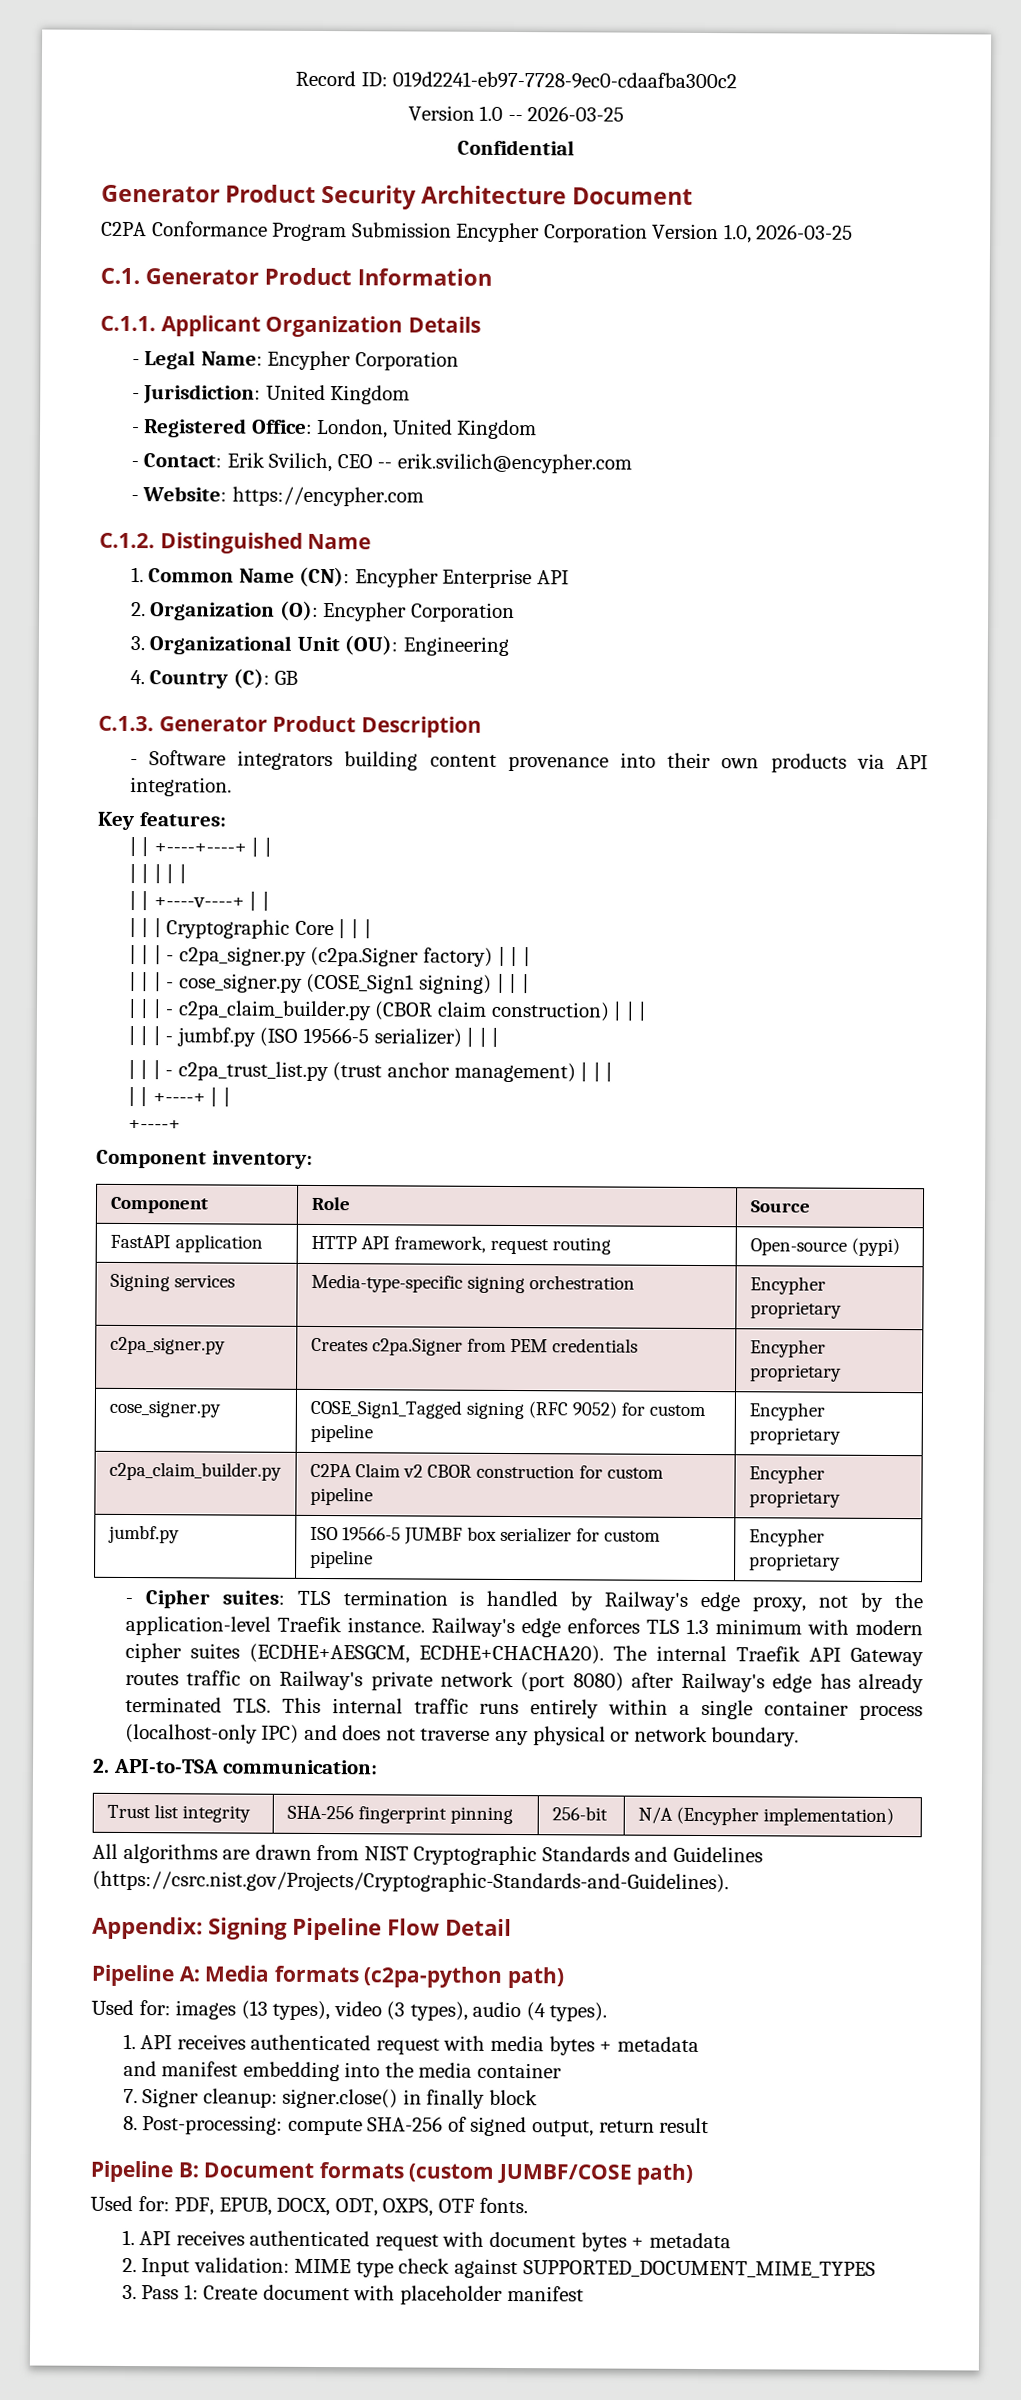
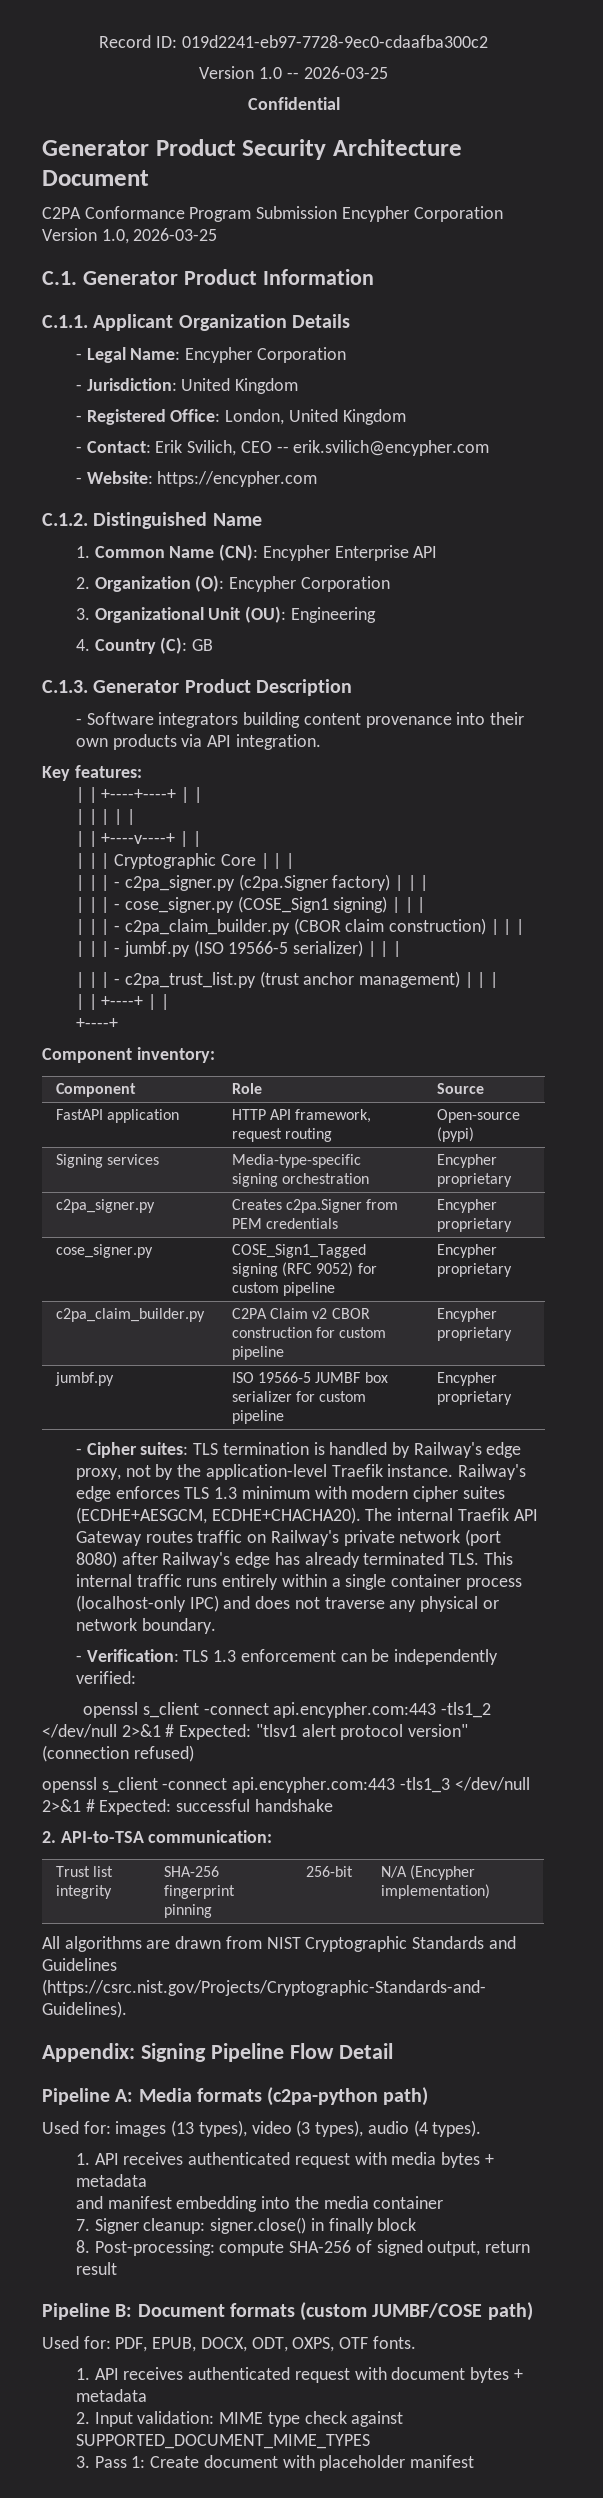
+ - Verification: TLS 1.3 enforcement can be independently verified:
+ openssl s_client -connect api.encypher.com:443 -tls1_2 </dev/null 2>&1 # Expected: "tlsv1 alert protocol version" (connection refused)
+ openssl s_client -connect api.encypher.com:443 -tls1_3 </dev/null 2>&1 # Expected: successful handshake

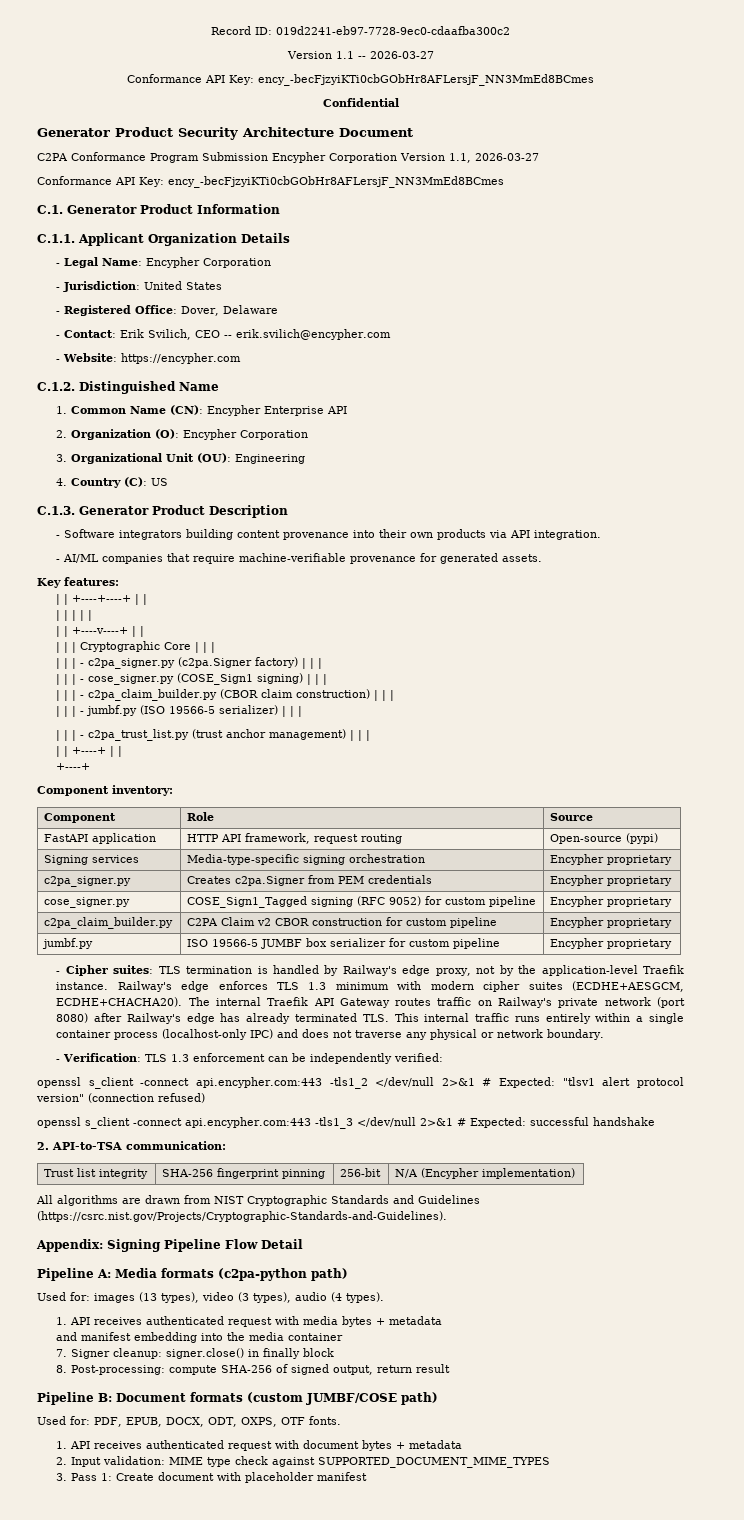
- Version 1.0 -- 2026-03-25
+ Version 1.1 -- 2026-03-27
+ Conformance API Key: ency_-becFjzyiKTi0cbGObHr8AFLersjF_NN3MmEd8BCmes
- C2PA Conformance Program Submission Encypher Corporation Version 1.0, 2026-03-25
+ C2PA Conformance Program Submission Encypher Corporation Version 1.1, 2026-03-27
+ Conformance API Key: ency_-becFjzyiKTi0cbGObHr8AFLersjF_NN3MmEd8BCmes
- - Jurisdiction: United Kingdom
+ - Jurisdiction: United States
- - Registered Office: London, United Kingdom
+ - Registered Office: Dover, Delaware
- 4. Country (C): GB
+ 4. Country (C): US
+ - AI/ML companies that require machine-verifiable provenance for generated assets.

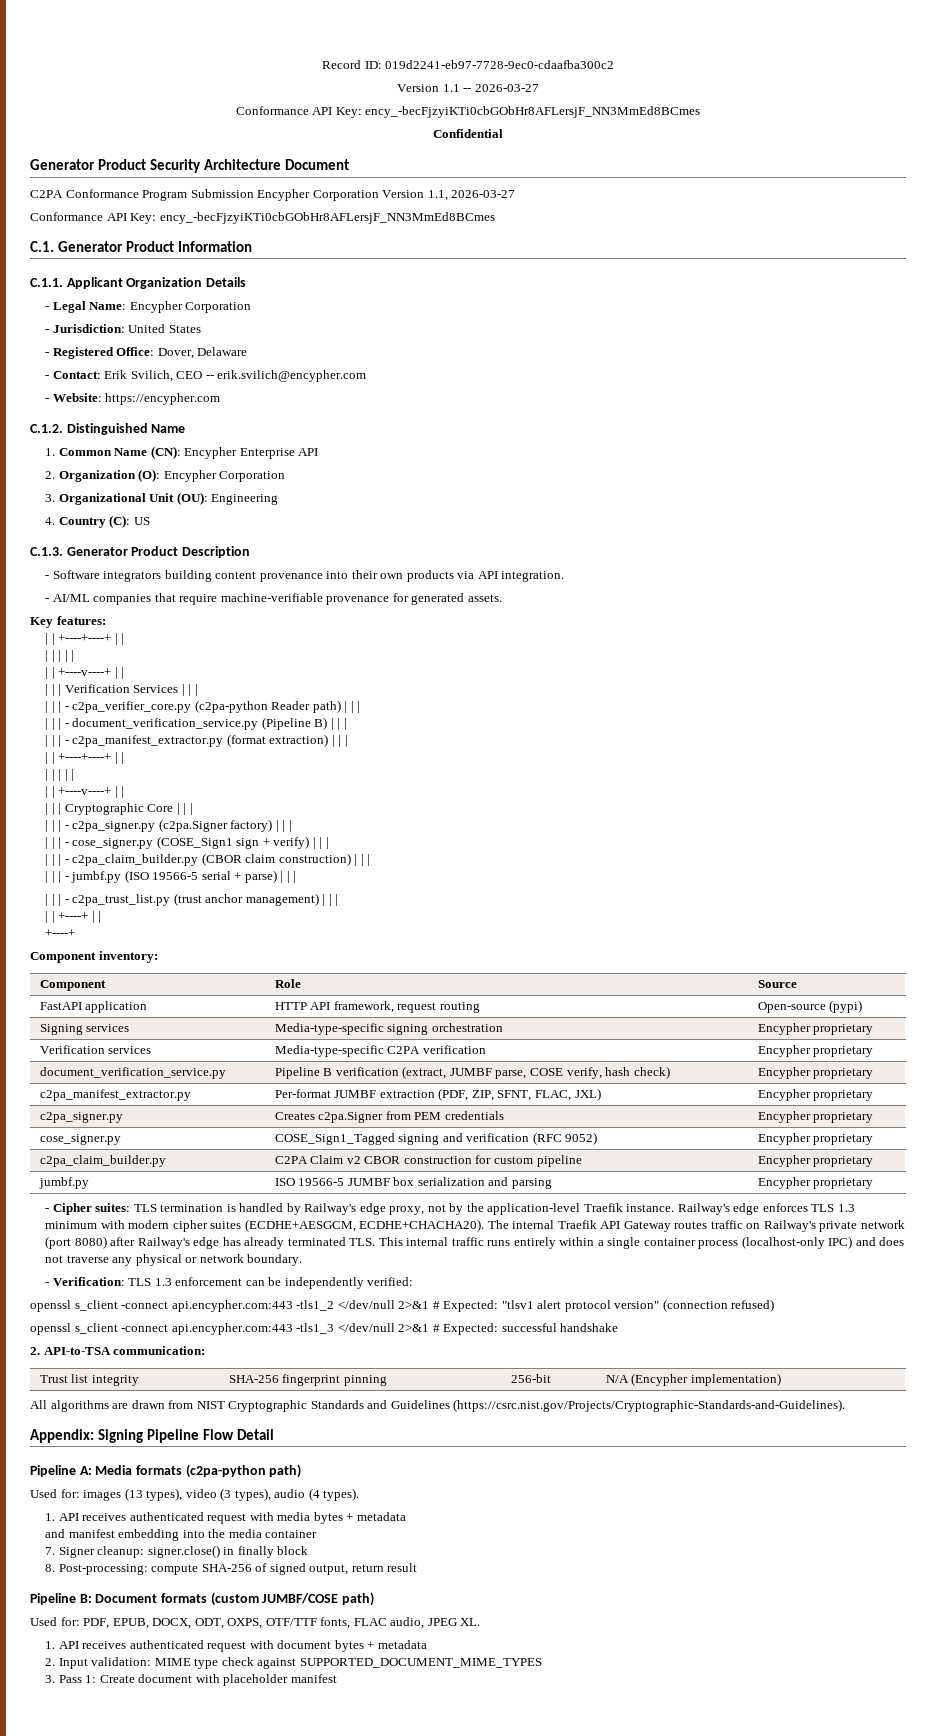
+ | | | Verification Services | | |
+ | | | - c2pa_verifier_core.py (c2pa-python Reader path) | | |
+ | | | - document_verification_service.py (Pipeline B) | | |
+ | | | - c2pa_manifest_extractor.py (format extraction) | | |
+ | | +----+----+ | |
+ | | | | |
+ | | +----v----+ | |
- | | | - cose_signer.py (COSE_Sign1 signing) | | |
+ | | | - cose_signer.py (COSE_Sign1 sign + verify) | | |
- | | | - jumbf.py (ISO 19566-5 serializer) | | |
+ | | | - jumbf.py (ISO 19566-5 serial + parse) | | |
+ Verification services | Media-type-specific C2PA verification | Encypher proprietary
+ document_verification_service.py | Pipeline B verification (extract, JUMBF parse, COSE verify, hash check) | Encypher proprietary
+ c2pa_manifest_extractor.py | Per-format JUMBF extraction (PDF, ZIP, SFNT, FLAC, JXL) | Encypher proprietary
- cose_signer.py | COSE_Sign1_Tagged signing (RFC 9052) for custom pipeline | Encypher proprietary
+ cose_signer.py | COSE_Sign1_Tagged signing and verification (RFC 9052) | Encypher proprietary
- jumbf.py | ISO 19566-5 JUMBF box serializer for custom pipeline | Encypher proprietary
+ jumbf.py | ISO 19566-5 JUMBF box serialization and parsing | Encypher proprietary
- Used for: PDF, EPUB, DOCX, ODT, OXPS, OTF fonts.
+ Used for: PDF, EPUB, DOCX, ODT, OXPS, OTF/TTF fonts, FLAC audio, JPEG XL.

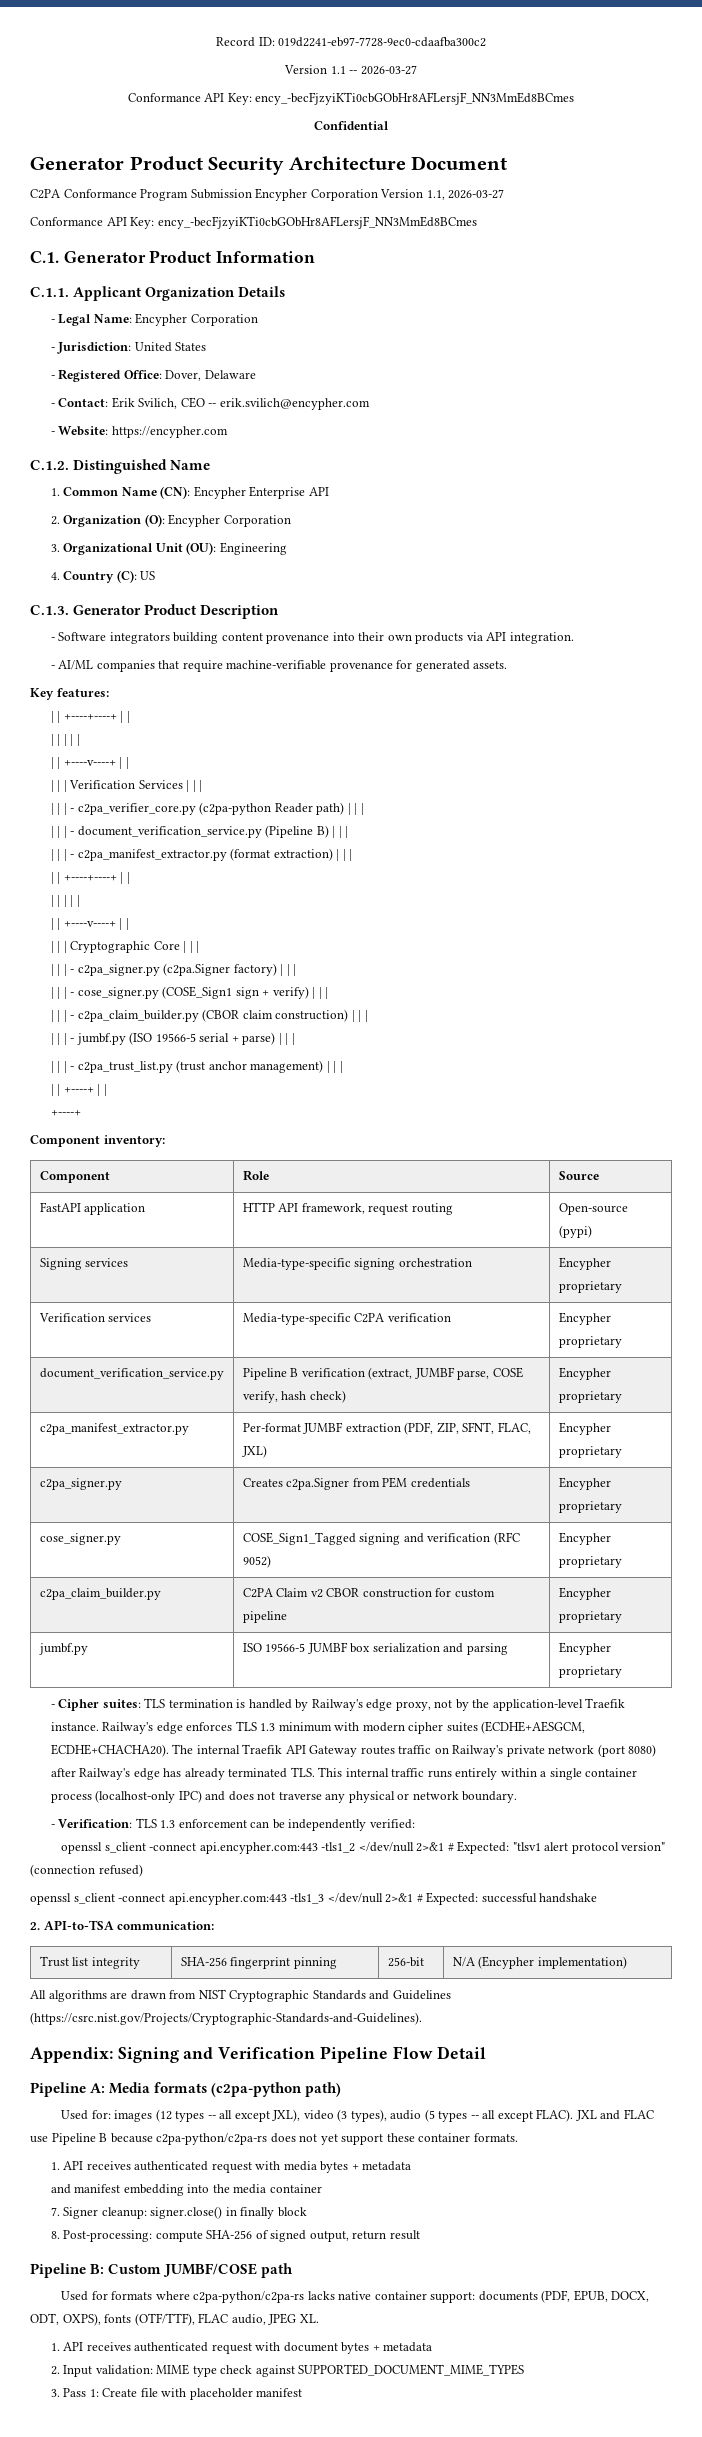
- Appendix: Signing Pipeline Flow Detail
+ Appendix: Signing and Verification Pipeline Flow Detail
- Used for: images (13 types), video (3 types), audio (4 types).
+ Used for: images (12 types -- all except JXL), video (3 types), audio (5 types -- all except FLAC). JXL and FLAC use Pipeline B because c2pa-python/c2pa-rs does not yet support these container formats.
- Pipeline B: Document formats (custom JUMBF/COSE path)
- Used for: PDF, EPUB, DOCX, ODT, OXPS, OTF/TTF fonts, FLAC audio, JPEG XL.
+ Pipeline B: Custom JUMBF/COSE path
+ Used for formats where c2pa-python/c2pa-rs lacks native container support: documents (PDF, EPUB, DOCX, ODT, OXPS), fonts (OTF/TTF), FLAC audio, JPEG XL.
- 3. Pass 1: Create document with placeholder manifest
+ 3. Pass 1: Create file with placeholder manifest

